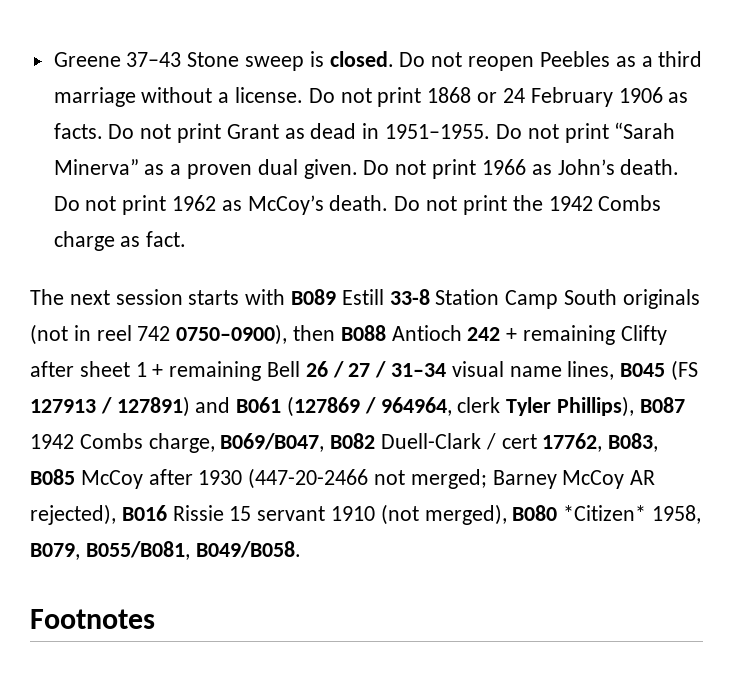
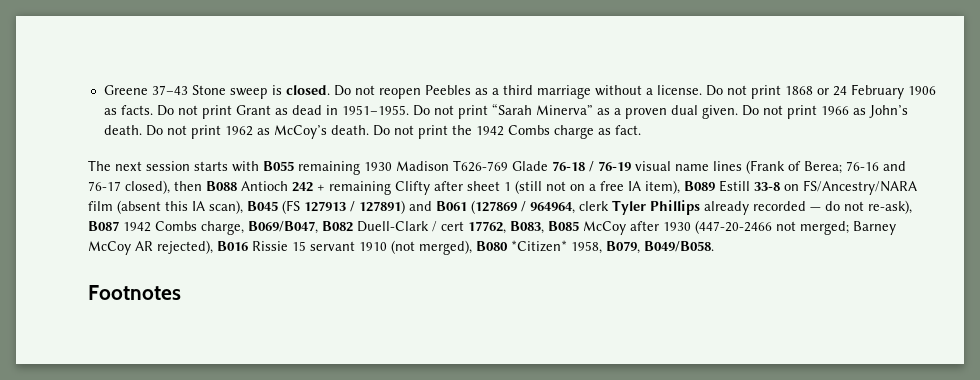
- The next session starts with B089 Estill 33-8 Station Camp South originals (not in reel 742 0750–0900), then B088 Antioch 242 + remaining Clifty after sheet 1 + remaining Bell 26 / 27 / 31–34 visual name lines, B045 (FS 127913 / 127891) and B061 (127869 / 964964, clerk Tyler Phillips), B087 1942 Combs charge, B069/B047, B082 Duell-Clark / cert 17762, B083, B085 McCoy after 1930 (447-20-2466 not merged;
+ The next session starts with B055 remaining 1930 Madison T626-769 Glade 76-18 / 76-19 visual name lines (Frank of Berea; 76-16 and 76-17 closed), then B088 Antioch 242 + remaining Clifty after sheet 1 (still not on a free IA item), B089 Estill 33-8 on FS/Ancestry/NARA film (absent this IA scan), B045 (FS 127913 / 127891) and B061 (127869 / 964964, clerk Tyler Phillips already recorded — do not re-ask), B087 1942 Combs charge, B069/B047, B082 Duell-Clark / cert 17762, B083, B085 McCoy after 1930 (447-20-2466 not merged;
- Barney McCoy AR rejected), B016 Rissie 15 servant 1910 (not merged), B080 *Citizen* 1958, B079, B055/B081, B049/B058.
+ Barney McCoy AR rejected), B016 Rissie 15 servant 1910 (not merged), B080 *Citizen* 1958, B079, B049/B058.

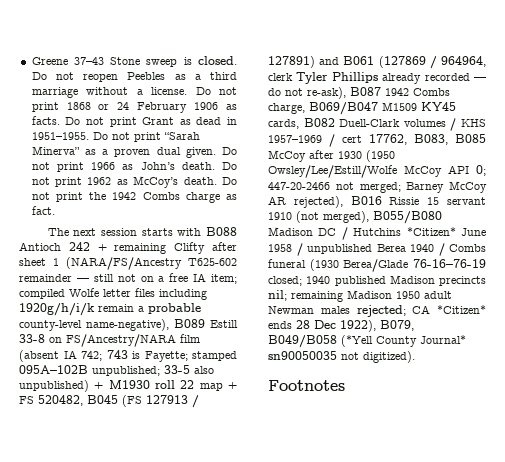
- The next session starts with B055 remaining 1930 Madison T626-769 Glade 76-18 / 76-19 visual name lines (Frank of Berea; 76-16 and 76-17 closed), then B088 Antioch 242 + remaining Clifty after sheet 1 (still not on a free IA item), B089 Estill 33-8 on FS/Ancestry/NARA film (absent this IA scan), B045 (FS 127913 / 127891) and B061 (127869 / 964964, clerk Tyler Phillips already recorded — do not re-ask), B087 1942 Combs charge, B069/B047, B082 Duell-Clark / cert 17762, B083, B085 McCoy after 1930 (447-20-2466 not merged;
+ The next session starts with B088 Antioch 242 + remaining Clifty after sheet 1 (NARA/FS/Ancestry T625-602 remainder — still not on a free IA item; compiled Wolfe letter files including 1920g/h/i/k remain a probable county-level name-negative), B089 Estill 33-8 on FS/Ancestry/NARA film (absent IA 742; 743 is Fayette; stamped 095A–102B unpublished; 33-5 also unpublished) + M1930 roll 22 map + FS 520482, B045 (FS 127913 / 127891) and B061 (127869 / 964964, clerk Tyler Phillips already recorded — do not re-ask), B087 1942 Combs charge, B069/B047 M1509 KY45 cards, B082 Duell-Clark volumes / KHS 1957–1969 / cert 17762, B083, B085 McCoy after 1930 (1950 Owsley/Lee/Estill/Wolfe McCoy API 0; 447-20-2466 not merged;
- Barney McCoy AR rejected), B016 Rissie 15 servant 1910 (not merged), B080 *Citizen* 1958, B079, B049/B058.
+ Barney McCoy AR rejected), B016 Rissie 15 servant 1910 (not merged), B055/B080 Madison DC / Hutchins *Citizen* June 1958 / unpublished Berea 1940 / Combs funeral (1930 Berea/Glade 76-16–76-19 closed; 1940 published Madison precincts nil; remaining Madison 1950 adult Newman males rejected; CA *Citizen* ends 28 Dec 1922), B079, B049/B058 (*Yell County Journal* sn90050035 not digitized).

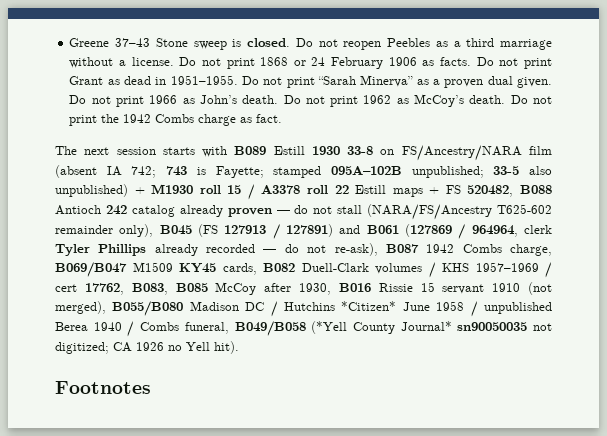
- The next session starts with B088 Antioch 242 + remaining Clifty after sheet 1 (NARA/FS/Ancestry T625-602 remainder — still not on a free IA item; compiled Wolfe letter files including 1920g/h/i/k remain a probable county-level name-negative), B089 Estill 33-8 on FS/Ancestry/NARA film (absent IA 742;
+ The next session starts with B089 Estill 1930 33-8 on FS/Ancestry/NARA film (absent IA 742;
- 33-5 also unpublished) + M1930 roll 22 map + FS 520482, B045 (FS 127913 / 127891) and B061 (127869 / 964964, clerk Tyler Phillips already recorded — do not re-ask), B087 1942 Combs charge, B069/B047 M1509 KY45 cards, B082 Duell-Clark volumes / KHS 1957–1969 / cert 17762, B083, B085 McCoy after 1930 (1950 Owsley/Lee/Estill/Wolfe McCoy API 0; 447-20-2466 not merged; Barney McCoy AR rejected), B016 Rissie 15 servant 1910 (not merged), B055/B080 Madison DC / Hutchins *Citizen* June 1958 / unpublished Berea 1940 / Combs funeral (1930 Berea/Glade 76-16–76-19 closed; 1940 published Madison precincts nil; remaining Madison 1950 adult Newman males rejected; CA *Citizen* ends 28 Dec 1922), B079, B049/B058 (*Yell County Journal* sn90050035 not digitized).
+ 33-5 also unpublished) + M1930 roll 15 / A3378 roll 22 Estill maps + FS 520482, B088 Antioch 242 catalog already proven — do not stall (NARA/FS/Ancestry T625-602 remainder only), B045 (FS 127913 / 127891) and B061 (127869 / 964964, clerk Tyler Phillips already recorded — do not re-ask), B087 1942 Combs charge, B069/B047 M1509 KY45 cards, B082 Duell-Clark volumes / KHS 1957–1969 / cert 17762, B083, B085 McCoy after 1930, B016 Rissie 15 servant 1910 (not merged), B055/B080 Madison DC / Hutchins *Citizen* June 1958 / unpublished Berea 1940 / Combs funeral, B049/B058 (*Yell County Journal* sn90050035 not digitized; CA 1926 no Yell hit).

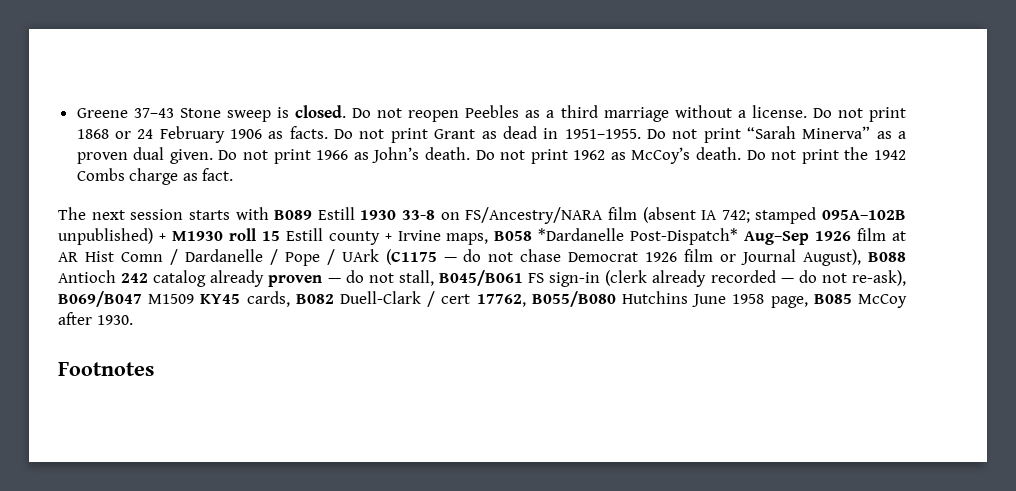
- The next session starts with B089 Estill 1930 33-8 on FS/Ancestry/NARA film (absent IA 742; 743 is Fayette; stamped 095A–102B unpublished; 33-5 also unpublished) + M1930 roll 15 / A3378 roll 22 Estill maps + FS 520482, B088 Antioch 242 catalog already proven — do not stall (NARA/FS/Ancestry T625-602 remainder only), B045 (FS 127913 / 127891) and B061 (127869 / 964964, clerk Tyler Phillips already recorded — do not re-ask), B087 1942 Combs charge, B069/B047 M1509 KY45 cards, B082 Duell-Clark volumes / KHS 1957–1969 / cert 17762, B083, B085 McCoy after 1930, B016 Rissie 15 servant 1910 (not merged), B055/B080 Madison DC / Hutchins *Citizen* June 1958 / unpublished Berea 1940 / Combs funeral, B049/B058 (*Yell County Journal* sn90050035 not digitized; CA 1926 no Yell hit).
+ The next session starts with B089 Estill 1930 33-8 on FS/Ancestry/NARA film (absent IA 742; stamped 095A–102B unpublished) + M1930 roll 15 Estill county + Irvine maps, B058 *Dardanelle Post-Dispatch* Aug–Sep 1926 film at AR Hist Comn / Dardanelle / Pope / UArk (C1175 — do not chase Democrat 1926 film or Journal August), B088 Antioch 242 catalog already proven — do not stall, B045/B061 FS sign-in (clerk already recorded — do not re-ask), B069/B047 M1509 KY45 cards, B082 Duell-Clark / cert 17762, B055/B080 Hutchins June 1958 page, B085 McCoy after 1930.

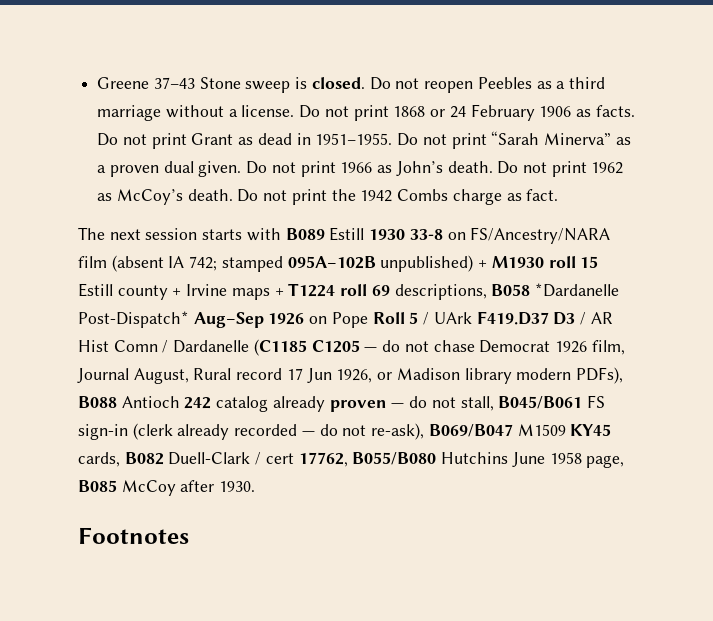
- stamped 095A–102B unpublished) + M1930 roll 15 Estill county + Irvine maps, B058 *Dardanelle Post-Dispatch* Aug–Sep 1926 film at AR Hist Comn / Dardanelle / Pope / UArk (C1175 — do not chase Democrat 1926 film or Journal August), B088 Antioch 242 catalog already proven — do not stall, B045/B061 FS sign-in (clerk already recorded — do not re-ask), B069/B047 M1509 KY45 cards, B082 Duell-Clark / cert 17762, B055/B080 Hutchins June 1958 page, B085 McCoy after 1930.
+ stamped 095A–102B unpublished) + M1930 roll 15 Estill county + Irvine maps + T1224 roll 69 descriptions, B058 *Dardanelle Post-Dispatch* Aug–Sep 1926 on Pope Roll 5 / UArk F419.D37 D3 / AR Hist Comn / Dardanelle (C1185 C1205 — do not chase Democrat 1926 film, Journal August, Rural record 17 Jun 1926, or Madison library modern PDFs), B088 Antioch 242 catalog already proven — do not stall, B045/B061 FS sign-in (clerk already recorded — do not re-ask), B069/B047 M1509 KY45 cards, B082 Duell-Clark / cert 17762, B055/B080 Hutchins June 1958 page, B085 McCoy after 1930.

